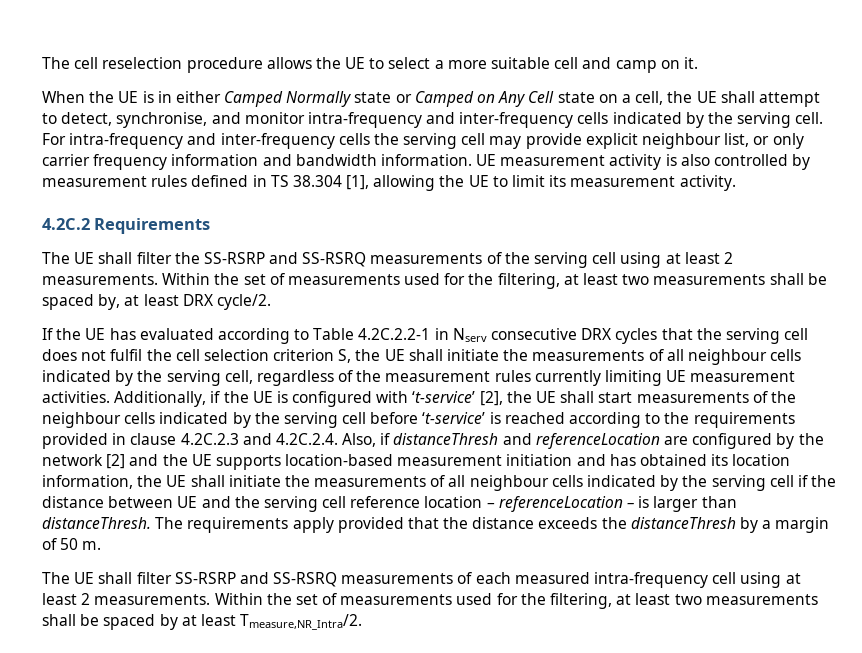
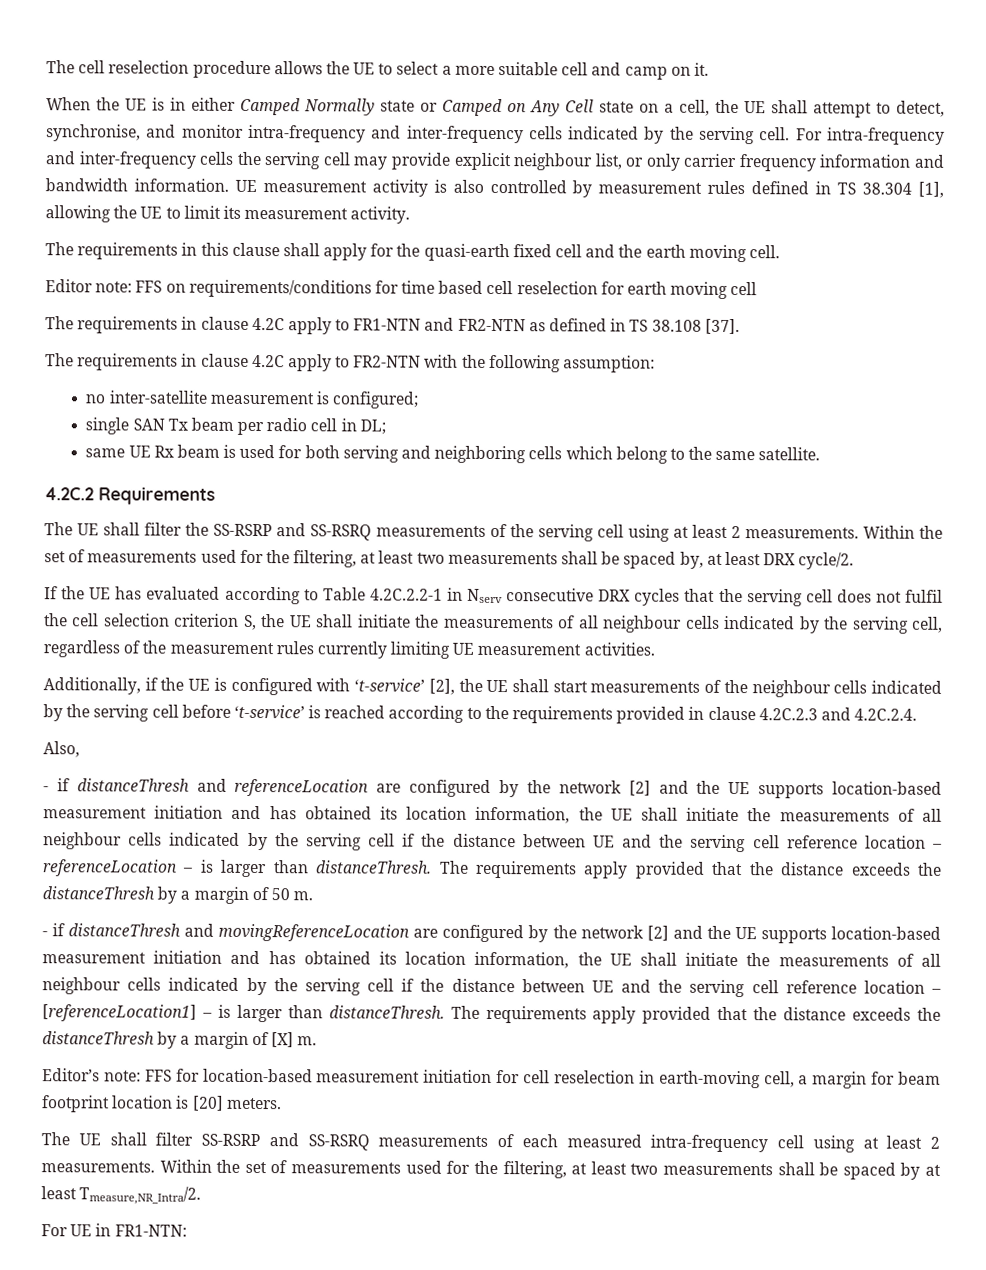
+ The requirements in this clause shall apply for the quasi-earth fixed cell and the earth moving cell.
+ Editor note: FFS on requirements/conditions for time based cell reselection for earth moving cell
+ The requirements in clause 4.2C apply to FR1-NTN and FR2-NTN as defined in TS 38.108 [37].
+ The requirements in clause 4.2C apply to FR2-NTN with the following assumption:
+ no inter-satellite measurement is configured;
+ single SAN Tx beam per radio cell in DL;
+ same UE Rx beam is used for both serving and neighboring cells which belong to the same satellite.
- If the UE has evaluated according to Table 4.2C.2.2-1 in Nserv consecutive DRX cycles that the serving cell does not fulfil the cell selection criterion S, the UE shall initiate the measurements of all neighbour cells indicated by the serving cell, regardless of the measurement rules currently limiting UE measurement activities. Additionally, if the UE is configured with ‘t-service’ [2], the UE shall start measurements of the neighbour cells indicated by the serving cell before ‘t-service’ is reached according to the requirements provided in clause 4.2C.2.3 and 4.2C.2.4. Also, if distanceThresh and referenceLocation are configured by the network [2] and the UE supports location-based measurement initiation and has obtained its location information, the UE shall initiate the measurements of all neighbour cells indicated by the serving cell if the distance between UE and the serving cell reference location – referenceLocation – is larger than distanceThresh.
+ If the UE has evaluated according to Table 4.2C.2.2-1 in Nserv consecutive DRX cycles that the serving cell does not fulfil the cell selection criterion S, the UE shall initiate the measurements of all neighbour cells indicated by the serving cell, regardless of the measurement rules currently limiting UE measurement activities.
+ Additionally, if the UE is configured with ‘t-service’ [2], the UE shall start measurements of the neighbour cells indicated by the serving cell before ‘t-service’ is reached according to the requirements provided in clause 4.2C.2.3 and 4.2C.2.4.
+ Also,
+ - if distanceThresh and referenceLocation are configured by the network [2] and the UE supports location-based measurement initiation and has obtained its location information, the UE shall initiate the measurements of all neighbour cells indicated by the serving cell if the distance between UE and the serving cell reference location – referenceLocation – is larger than distanceThresh.
+ - if distanceThresh and movingReferenceLocation are configured by the network [2] and the UE supports location-based measurement initiation and has obtained its location information, the UE shall initiate the measurements of all neighbour cells indicated by the serving cell if the distance between UE and the serving cell reference location – [referenceLocation1] – is larger than distanceThresh. The requirements apply provided that the distance exceeds the distanceThresh by a margin of [X] m.
+ Editor’s note: FFS for location-based measurement initiation for cell reselection in earth-moving cell, a margin for beam footprint location is [20] meters.
+ For UE in FR1-NTN:

